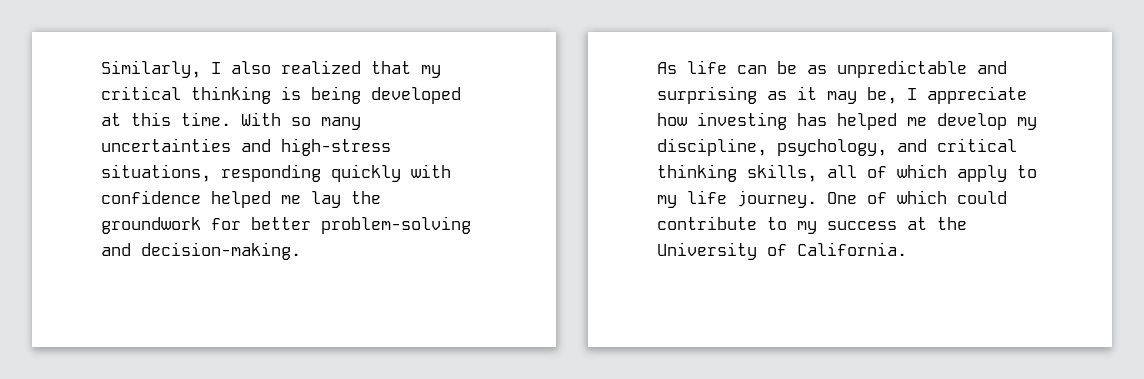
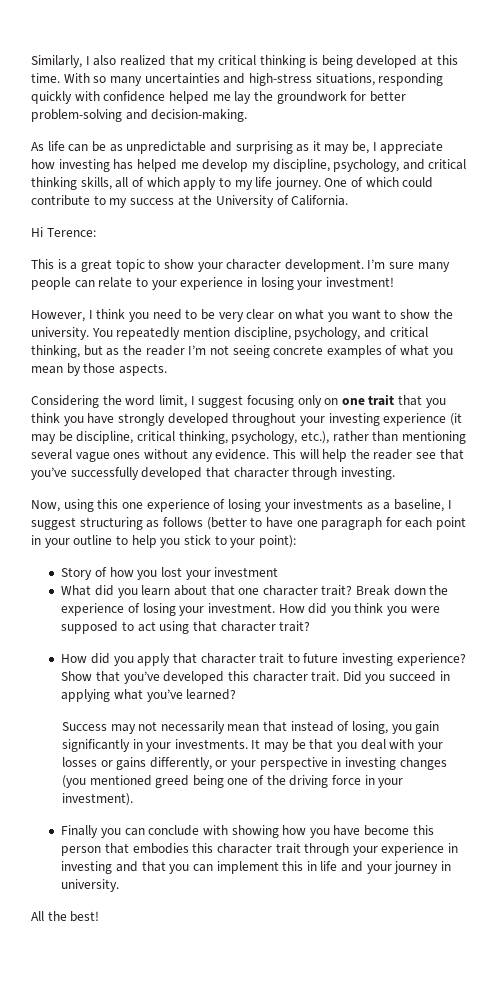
+ Hi Terence:
+ This is a great topic to show your character development. I’m sure many people can relate to your experience in losing your investment!
+ However, I think you need to be very clear on what you want to show the university. You repeatedly mention discipline, psychology, and critical thinking, but as the reader I’m not seeing concrete examples of what you mean by those aspects.
+ Considering the word limit, I suggest focusing only on one trait that you think you have strongly developed throughout your investing experience (it may be discipline, critical thinking, psychology, etc.), rather than mentioning several vague ones without any evidence. This will help the reader see that you’ve successfully developed that character through investing.
+ Now, using this one experience of losing your investments as a baseline, I suggest structuring as follows (better to have one paragraph for each point in your outline to help you stick to your point):
+ Story of how you lost your investment
+ What did you learn about that one character trait? Break down the experience of losing your investment. How did you think you were supposed to act using that character trait?
+ How did you apply that character trait to future investing experience? Show that you’ve developed this character trait. Did you succeed in applying what you’ve learned?
+ Success may not necessarily mean that instead of losing, you gain significantly in your investments. It may be that you deal with your losses or gains differently, or your perspective in investing changes (you mentioned greed being one of the driving force in your investment).
+ Finally you can conclude with showing how you have become this person that embodies this character trait through your experience in investing and that you can implement this in life and your journey in university.
+ All the best!

